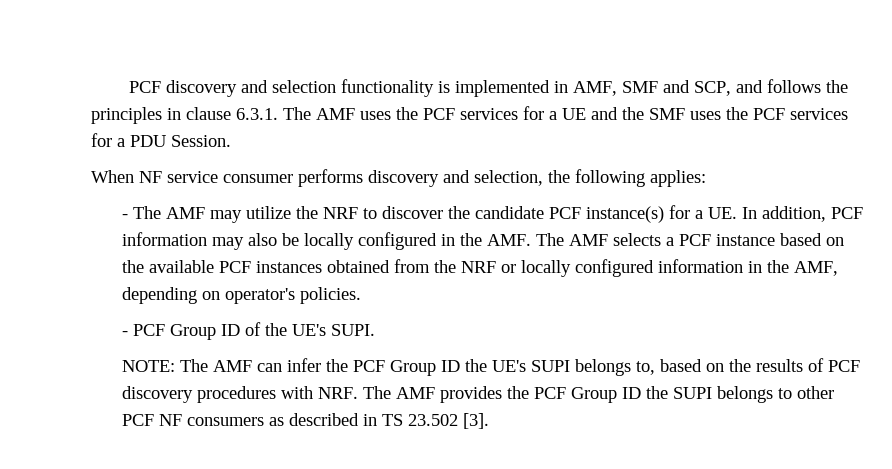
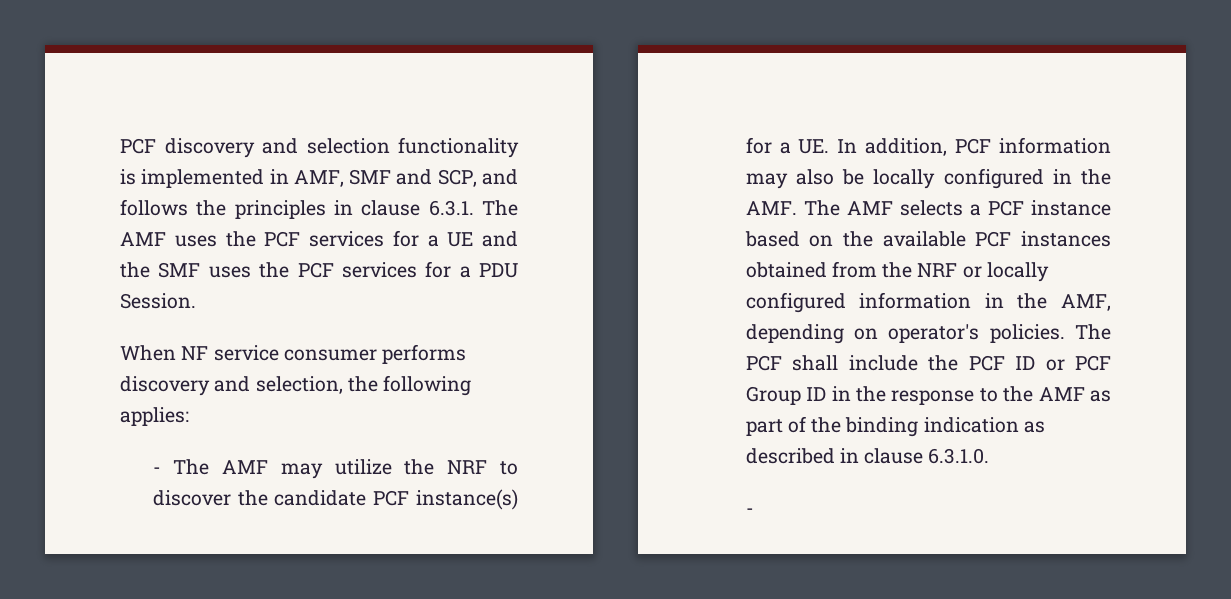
- - The AMF may utilize the NRF to discover the candidate PCF instance(s) for a UE. In addition, PCF information may also be locally configured in the AMF. The AMF selects a PCF instance based on the available PCF instances obtained from the NRF or locally configured information in the AMF, depending on operator's policies.
- - PCF Group ID of the UE's SUPI.
- NOTE: The AMF can infer the PCF Group ID the UE's SUPI belongs to, based on the results of PCF discovery procedures with NRF. The AMF provides the PCF Group ID the SUPI belongs to other PCF NF consumers as described in TS 23.502 [3].
+ - The AMF may utilize the NRF to discover the candidate PCF instance(s) for a UE. In addition, PCF information may also be locally configured in the AMF. The AMF selects a PCF instance based on the available PCF instances obtained from the NRF or locally configured information in the AMF, depending on operator's policies. The PCF shall include the PCF ID or PCF Group ID in the response to the AMF as part of the binding indication as described in clause 6.3.1.0.
+ -

